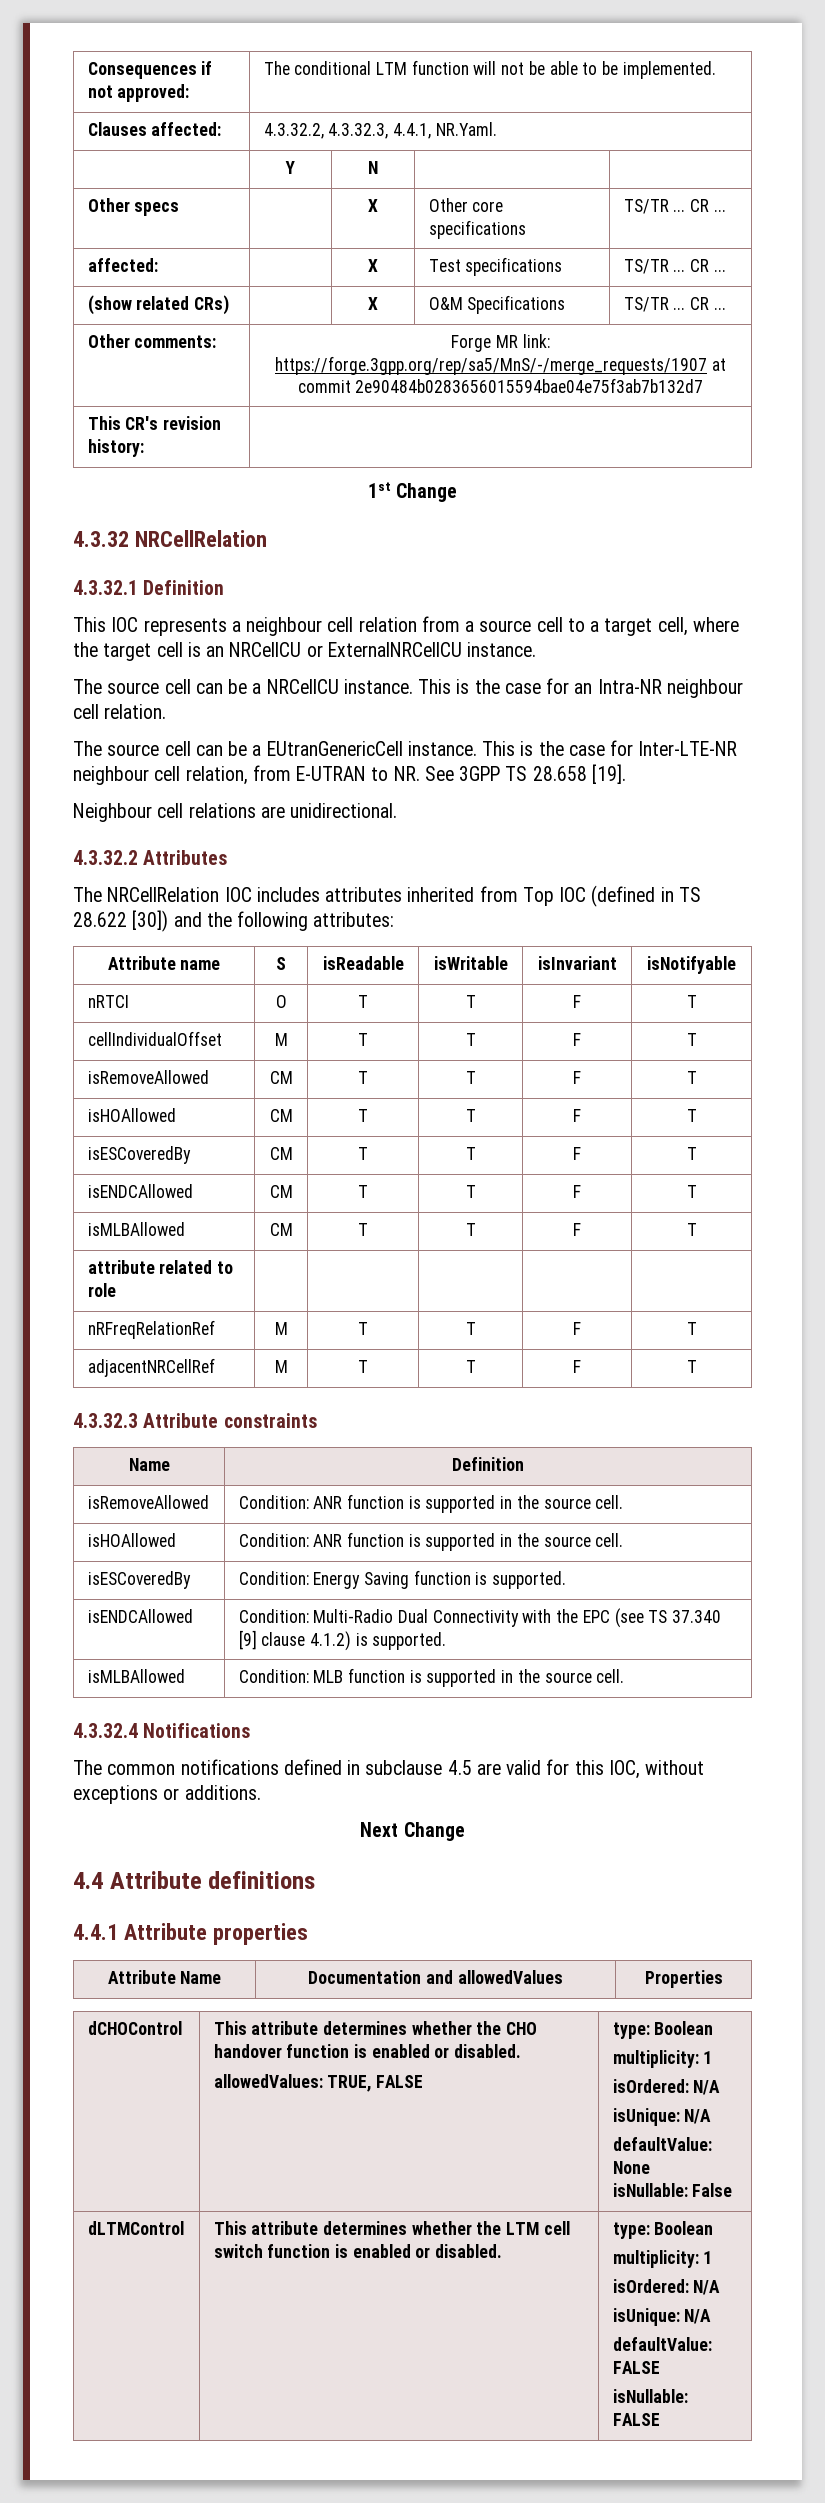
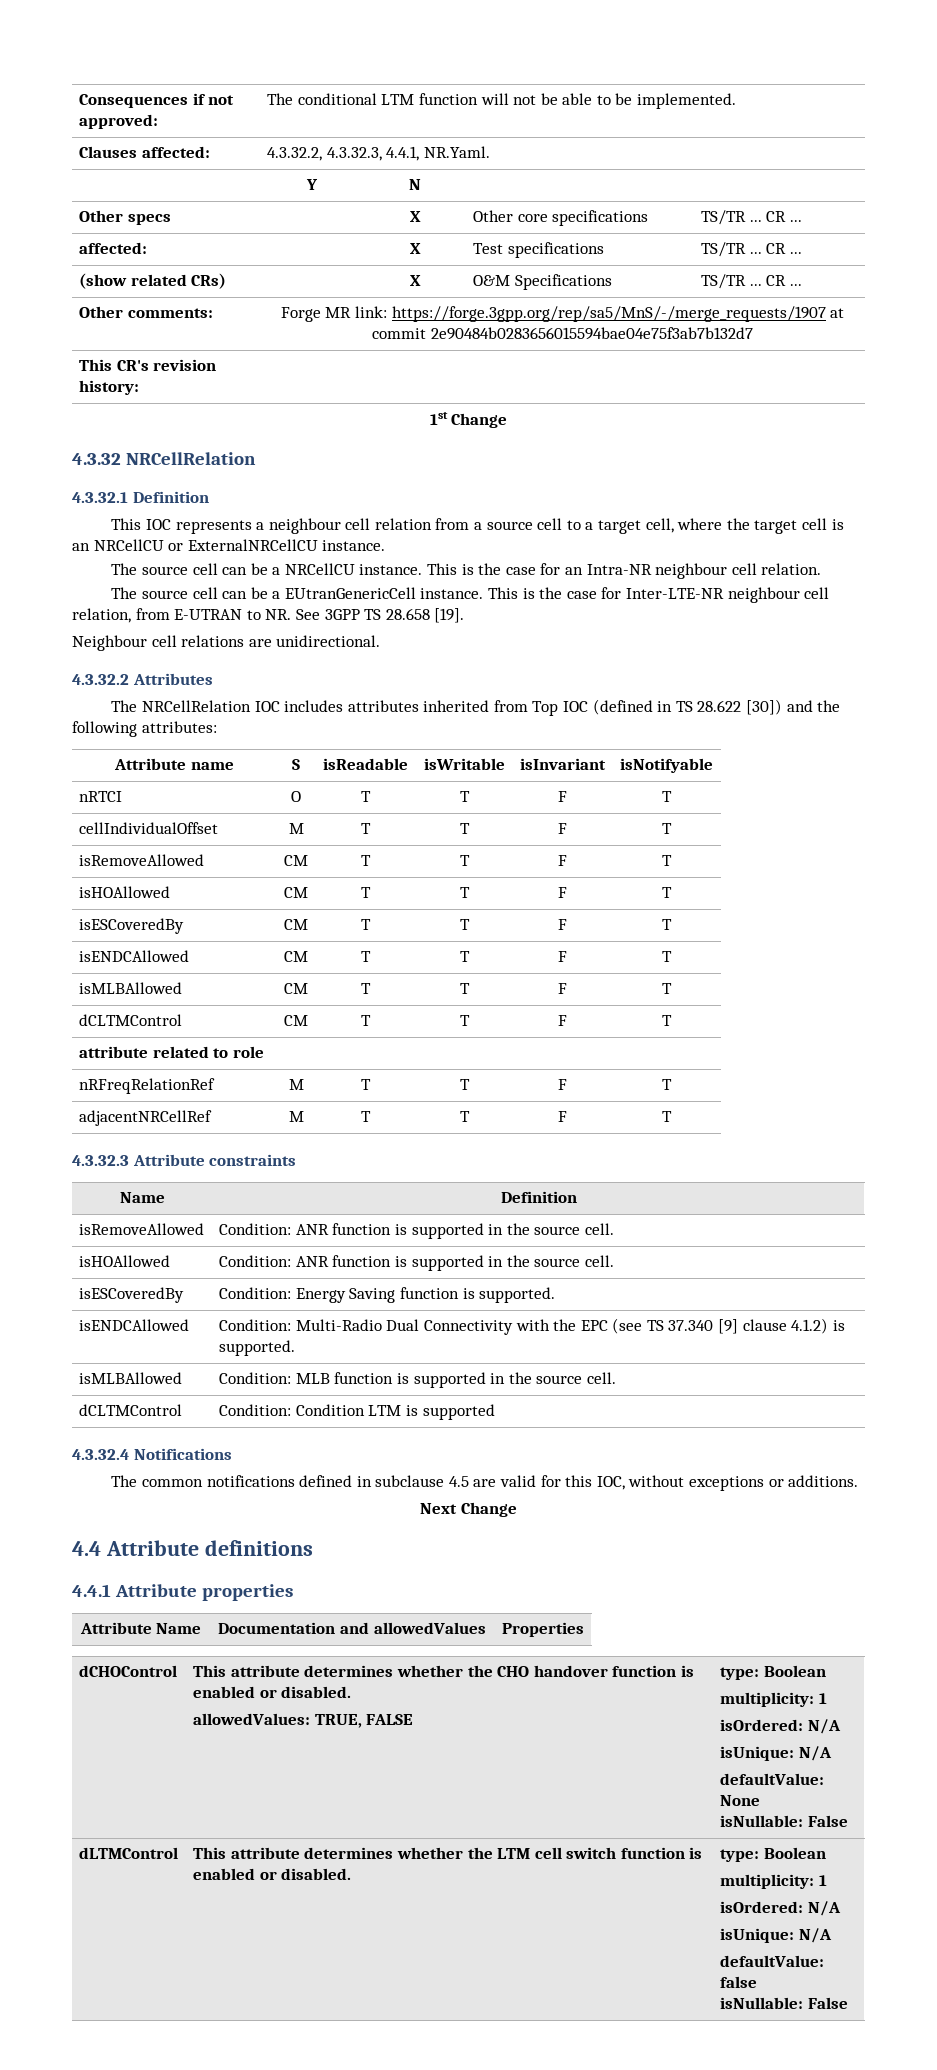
+ dCLTMControl | CM | T | T | F | T
+ dCLTMControl | Condition: Condition LTM is supported
  dLTMControl | This attribute determines whether the LTM cell switch function is enabled or disabled. | type: Boolean
  multiplicity: 1
  isOrdered: N/A
  isUnique: N/A
- defaultValue: FALSE
- isNullable: FALSE
+ defaultValue: false
+ isNullable: False

